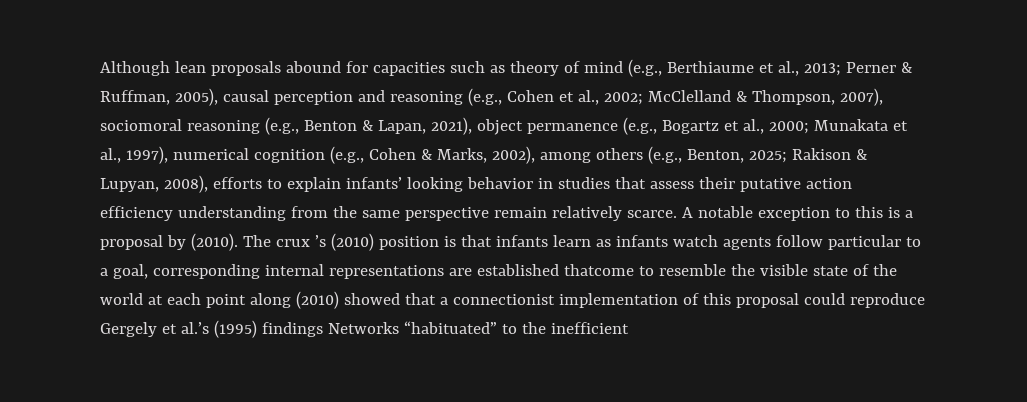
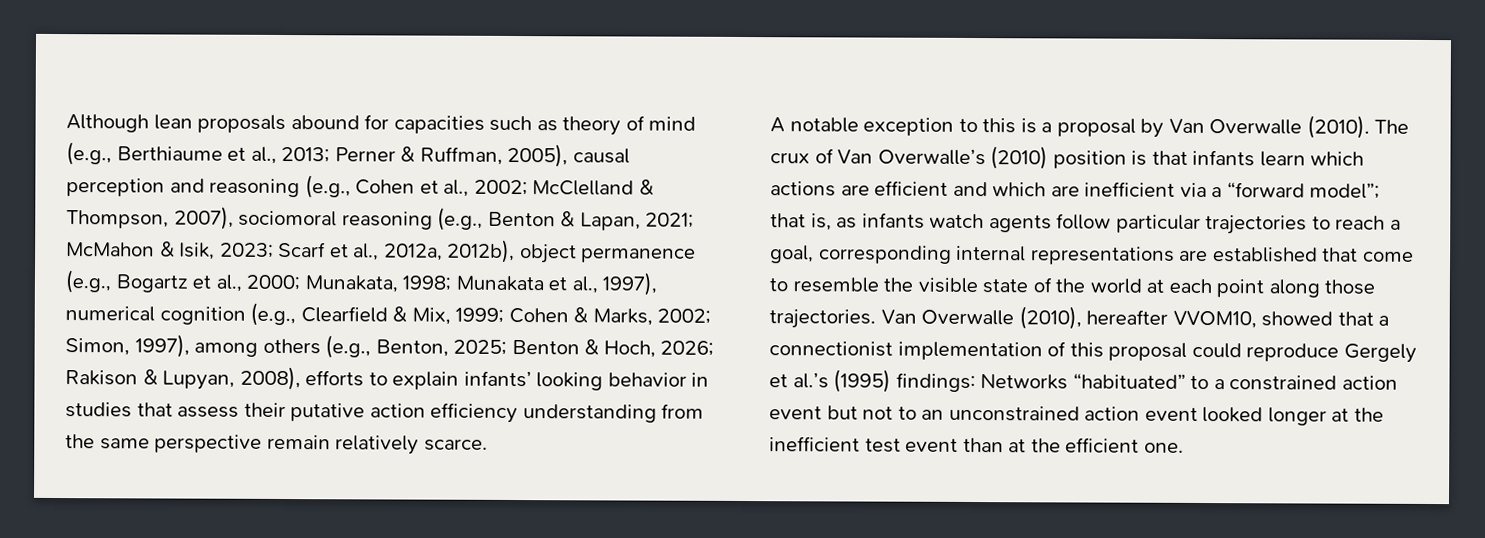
- McClelland & Thompson, 2007), sociomoral reasoning (e.g., Benton & Lapan, 2021), object permanence (e.g., Bogartz et al., 2000;
+ McClelland & Thompson, 2007), sociomoral reasoning (e.g., Benton & Lapan, 2021; McMahon & Isik, 2023; Scarf et al., 2012a, 2012b), object permanence (e.g., Bogartz et al., 2000;
+ Munakata, 1998;
- Munakata et al., 1997), numerical cognition (e.g., Cohen & Marks, 2002), among others (e.g., Benton, 2025;
+ Munakata et al., 1997), numerical cognition (e.g., Clearfield & Mix, 1999; Cohen & Marks, 2002; Simon, 1997), among others (e.g., Benton, 2025;
+ Benton & Hoch, 2026;
- Rakison & Lupyan, 2008), efforts to explain infants’ looking behavior in studies that assess their putative action efficiency understanding from the same perspective remain relatively scarce. A notable exception to this is a proposal by (2010).
+ Rakison & Lupyan, 2008), efforts to explain infants’ looking behavior in studies that assess their putative action efficiency understanding from the same perspective remain relatively scarce.
+ A notable exception to this is a proposal by Van Overwalle (2010).
- The crux ’s (2010) position is that infants learn as infants watch agents follow particular to a goal, corresponding internal representations are established thatcome to resemble the visible state of the world at each point along (2010) showed that a connectionist implementation of this proposal could reproduce Gergely et al.’s (1995) findings Networks “habituated” to the inefficient
+ The crux of Van Overwalle’s (2010) position is that infants learn which actions are efficient and which are inefficient via a “forward model”; that is, as infants watch agents follow particular trajectories to reach a goal, corresponding internal representations are established that come to resemble the visible state of the world at each point along those trajectories. Van Overwalle (2010), hereafter VVOM10, showed that a connectionist implementation of this proposal could reproduce Gergely et al.’s (1995) findings: Networks “habituated” to a constrained action event but not to an unconstrained action event looked longer at the inefficient test event than at the efficient one.

